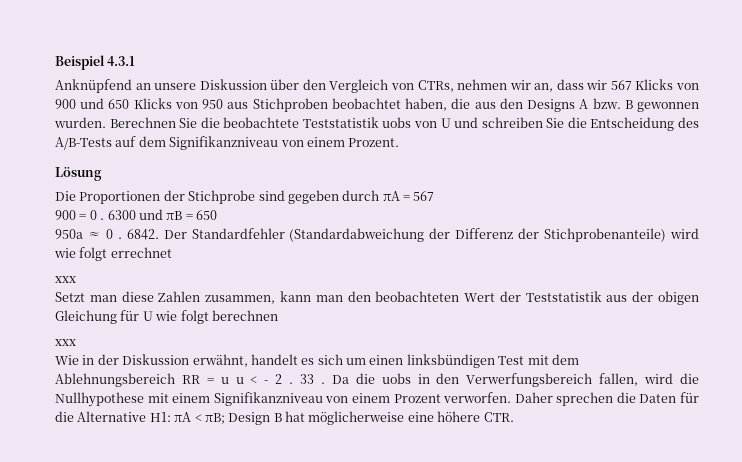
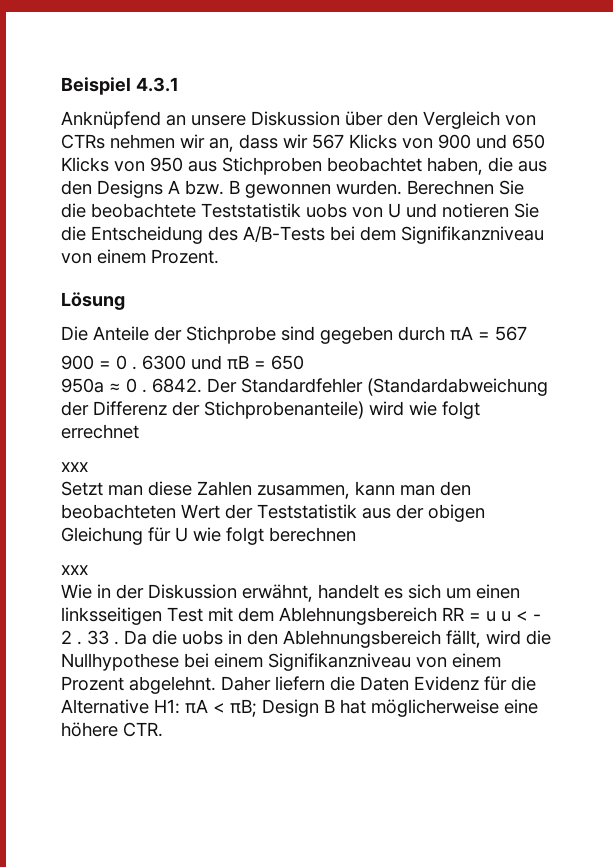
- Anknüpfend an unsere Diskussion über den Vergleich von CTRs, nehmen wir an, dass wir 567 Klicks von 900 und 650 Klicks von 950 aus Stichproben beobachtet haben, die aus den Designs A bzw. B gewonnen wurden.
+ Anknüpfend an unsere Diskussion über den Vergleich von CTRs nehmen wir an, dass wir 567 Klicks von 900 und 650 Klicks von 950 aus Stichproben beobachtet haben, die aus den Designs A bzw. B gewonnen wurden.
- Berechnen Sie die beobachtete Teststatistik uobs von U und schreiben Sie die Entscheidung des A/B-Tests auf dem Signifikanzniveau von einem Prozent.
+ Berechnen Sie die beobachtete Teststatistik uobs von U und notieren Sie die Entscheidung des A/B-Tests bei dem Signifikanzniveau von einem Prozent.
- Die Proportionen der Stichprobe sind gegeben durch πA = 567
+ Die Anteile der Stichprobe sind gegeben durch πA = 567
- Wie in der Diskussion erwähnt, handelt es sich um einen linksbündigen Test mit dem Ablehnungsbereich RR = u u < - 2 .
+ Wie in der Diskussion erwähnt, handelt es sich um einen linksseitigen Test mit dem Ablehnungsbereich RR = u u < - 2 .
- Da die uobs in den Verwerfungsbereich fallen, wird die Nullhypothese mit einem Signifikanzniveau von einem Prozent verworfen. Daher sprechen die Daten für die Alternative H1: πA < πB; Design B hat möglicherweise eine höhere CTR.
+ Da die uobs in den Ablehnungsbereich fällt, wird die Nullhypothese bei einem Signifikanzniveau von einem Prozent abgelehnt. Daher liefern die Daten Evidenz für die Alternative H1: πA < πB; Design B hat möglicherweise eine höhere CTR.

